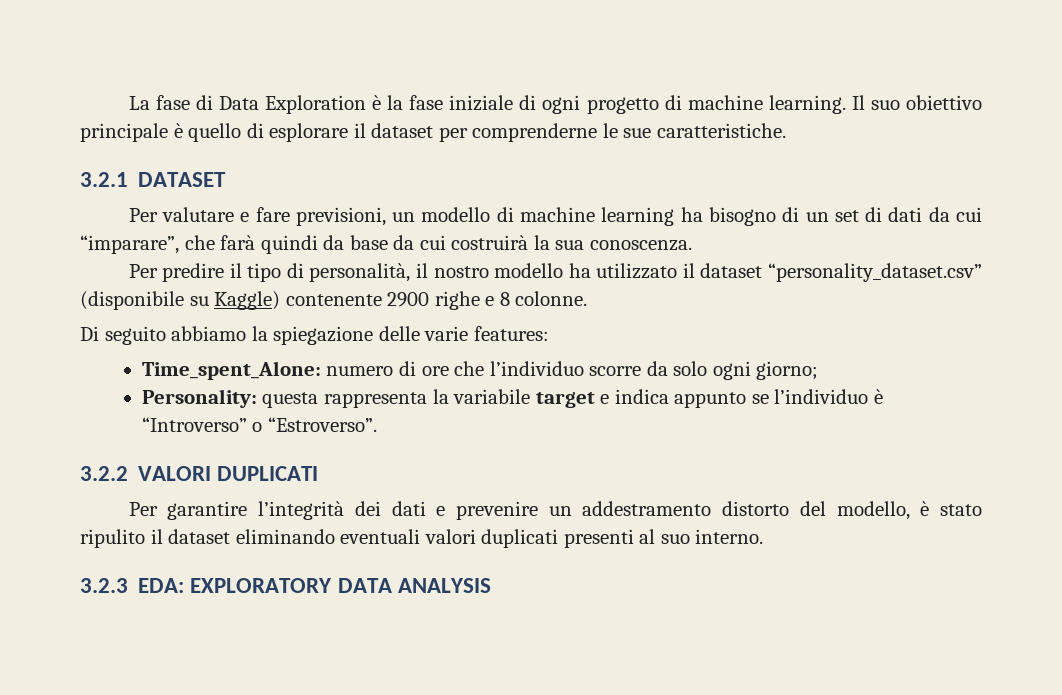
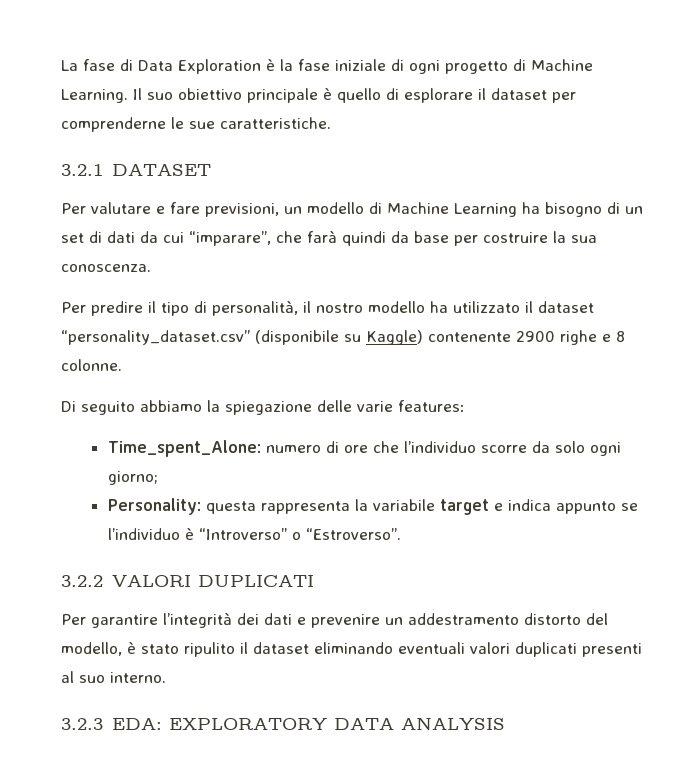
- La fase di Data Exploration è la fase iniziale di ogni progetto di machine learning.
+ La fase di Data Exploration è la fase iniziale di ogni progetto di Machine Learning.
- Per valutare e fare previsioni, un modello di machine learning ha bisogno di un set di dati da cui “imparare”, che farà quindi da base da cui costruirà la sua conoscenza.
+ Per valutare e fare previsioni, un modello di Machine Learning ha bisogno di un set di dati da cui “imparare”, che farà quindi da base per costruire la sua conoscenza.

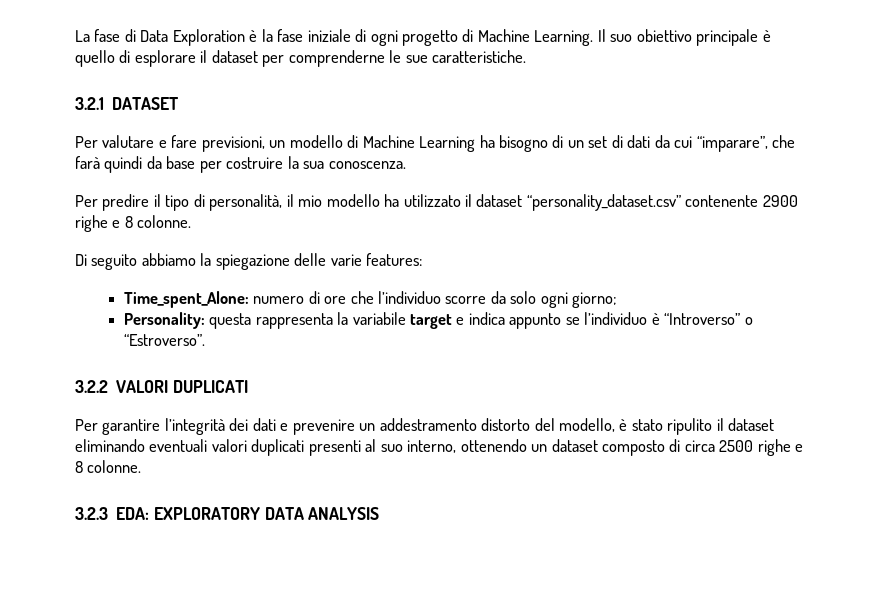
- Per predire il tipo di personalità, il nostro modello ha utilizzato il dataset “personality_dataset.csv” (disponibile su Kaggle) contenente 2900 righe e 8 colonne.
+ Per predire il tipo di personalità, il mio modello ha utilizzato il dataset “personality_dataset.csv” contenente 2900 righe e 8 colonne.
- Per garantire l’integrità dei dati e prevenire un addestramento distorto del modello, è stato ripulito il dataset eliminando eventuali valori duplicati presenti al suo interno.
+ Per garantire l’integrità dei dati e prevenire un addestramento distorto del modello, è stato ripulito il dataset eliminando eventuali valori duplicati presenti al suo interno, ottenendo un dataset composto di circa 2500 righe e 8 colonne.

